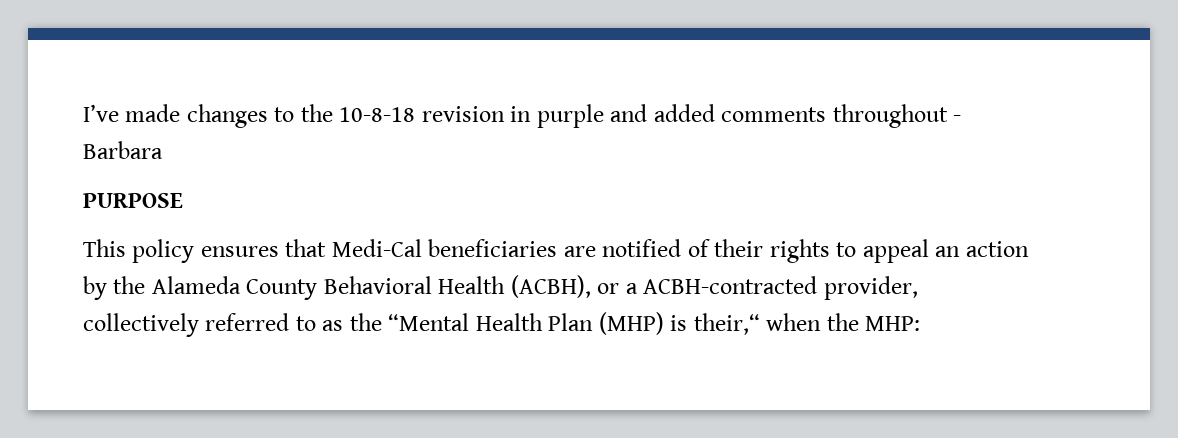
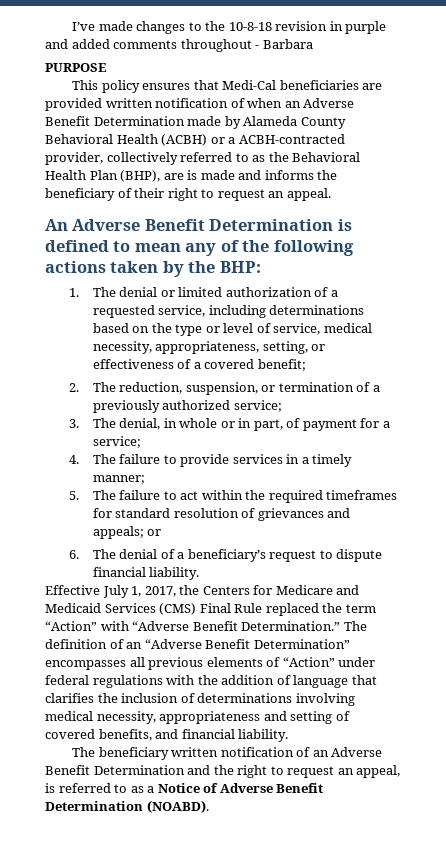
- This policy ensures that Medi-Cal beneficiaries are notified of their rights to appeal an action by the Alameda County Behavioral Health (ACBH), or a ACBH-contracted provider, collectively referred to as the “Mental Health Plan (MHP) is their,“ when the MHP:
+ This policy ensures that Medi-Cal beneficiaries are provided written notification of when an Adverse Benefit Determination made by Alameda County Behavioral Health (ACBH) or a ACBH-contracted provider, collectively referred to as the Behavioral Health Plan (BHP), are is made and informs the beneficiary of their right to request an appeal.
+ An Adverse Benefit Determination is defined to mean any of the following actions taken by the BHP:
+ 1. The denial or limited authorization of a requested service, including determinations based on the type or level of service, medical necessity, appropriateness, setting, or effectiveness of a covered benefit;
+ 2. The reduction, suspension, or termination of a previously authorized service;
+ 3. The denial, in whole or in part, of payment for a service;
+ 4. The failure to provide services in a timely manner;
+ 5. The failure to act within the required timeframes for standard resolution of grievances and appeals; or
+ 6. The denial of a beneficiary’s request to dispute financial liability.
+ Effective July 1, 2017, the Centers for Medicare and Medicaid Services (CMS) Final Rule replaced the term “Action” with “Adverse Benefit Determination.” The definition of an “Adverse Benefit Determination” encompasses all previous elements of “Action” under federal regulations with the addition of language that clarifies the inclusion of determinations involving medical necessity, appropriateness and setting of covered benefits, and financial liability.
+ The beneficiary written notification of an Adverse Benefit Determination and the right to request an appeal, is referred to as a Notice of Adverse Benefit Determination (NOABD).

